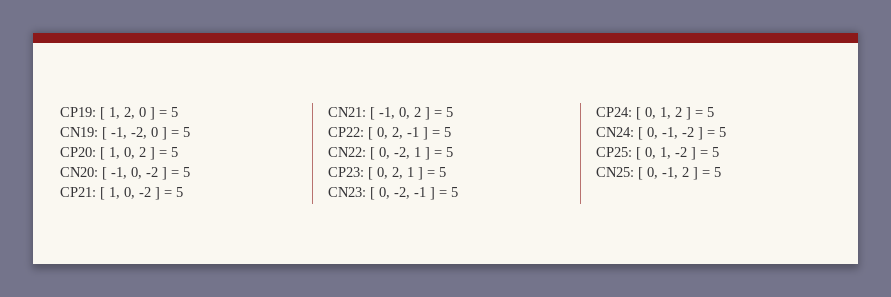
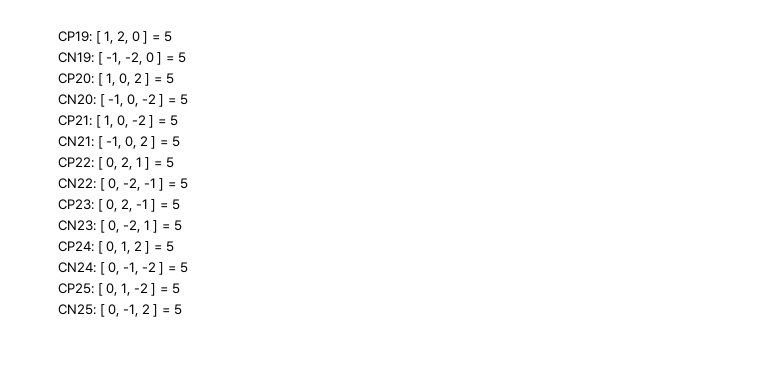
- CP22: [ 0, 2, -1 ] = 5
+ CP22: [ 0, 2, 1 ] = 5
- CN22: [ 0, -2, 1 ] = 5
+ CN22: [ 0, -2, -1 ] = 5
- CP23: [ 0, 2, 1 ] = 5
+ CP23: [ 0, 2, -1 ] = 5
- CN23: [ 0, -2, -1 ] = 5
+ CN23: [ 0, -2, 1 ] = 5

